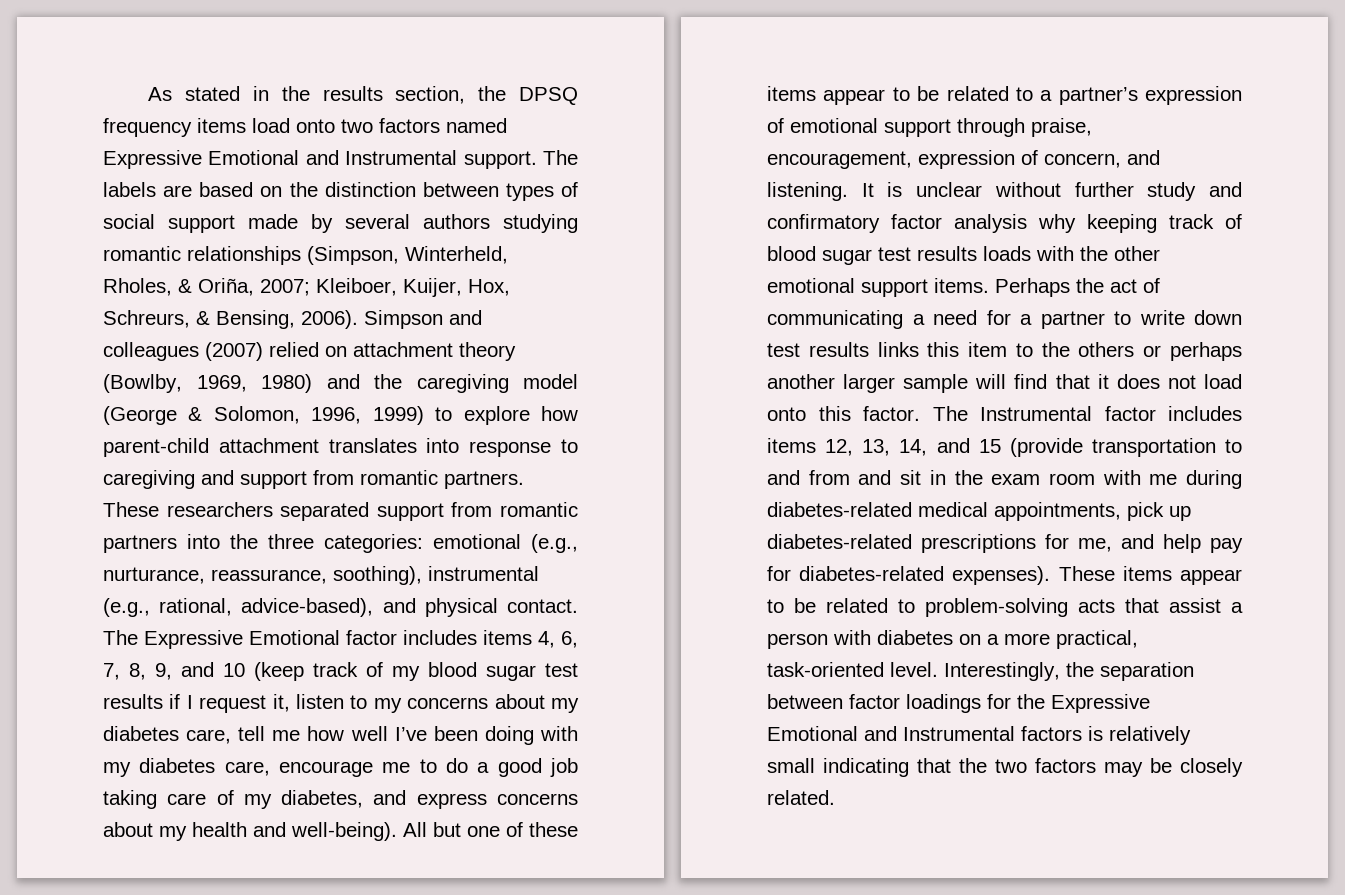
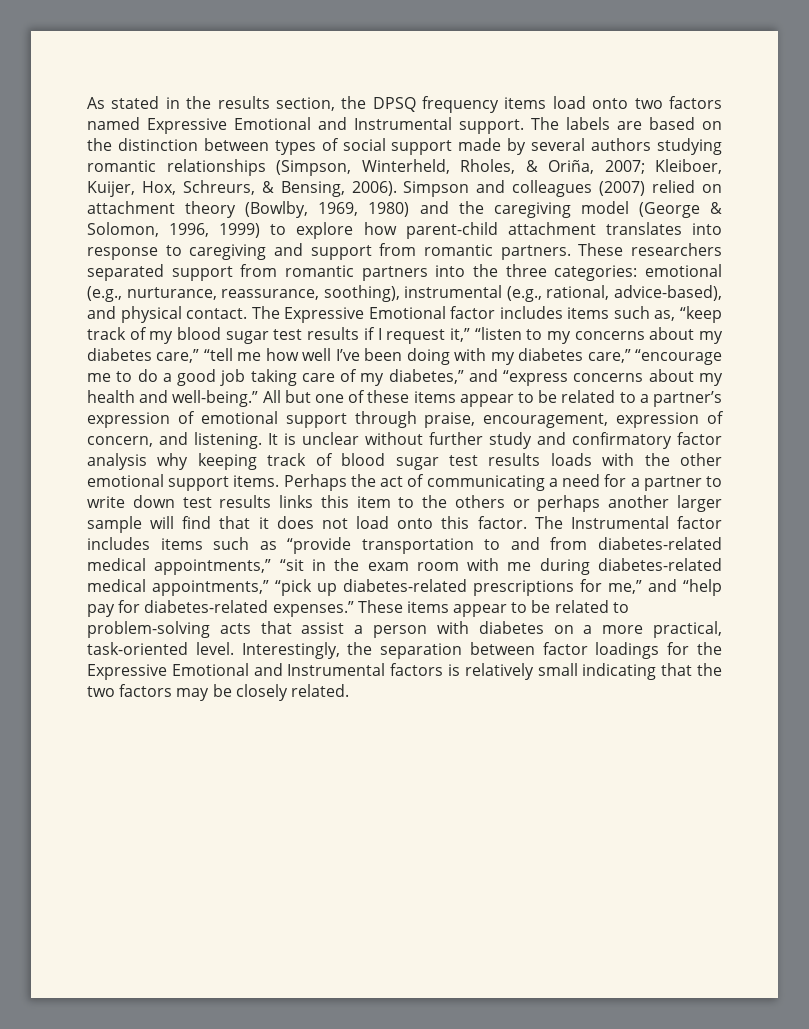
- The Expressive Emotional factor includes items 4, 6, 7, 8, 9, and 10 (keep track of my blood sugar test results if I request it, listen to my concerns about my diabetes care, tell me how well I’ve been doing with my diabetes care, encourage me to do a good job taking care of my diabetes, and express concerns about my health and well-being).
+ The Expressive Emotional factor includes items such as, “keep track of my blood sugar test results if I request it,” “listen to my concerns about my diabetes care,” “tell me how well I’ve been doing with my diabetes care,” “encourage me to do a good job taking care of my diabetes,” and “express concerns about my health and well-being.”
- The Instrumental factor includes items 12, 13, 14, and 15 (provide transportation to and from and sit in the exam room with me during diabetes-related medical appointments, pick up diabetes-related prescriptions for me, and help pay for diabetes-related expenses).
+ The Instrumental factor includes items such as “provide transportation to and from diabetes-related medical appointments,” “sit in the exam room with me during diabetes-related medical appointments,” “pick up diabetes-related prescriptions for me,” and “help pay for diabetes-related expenses.”

